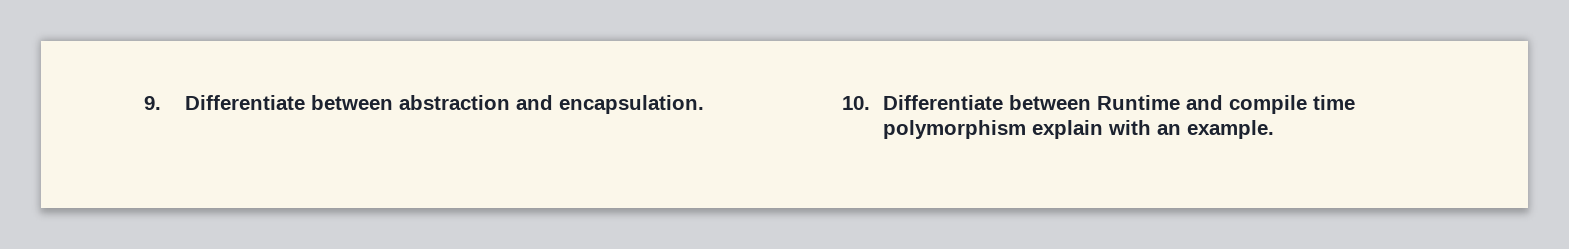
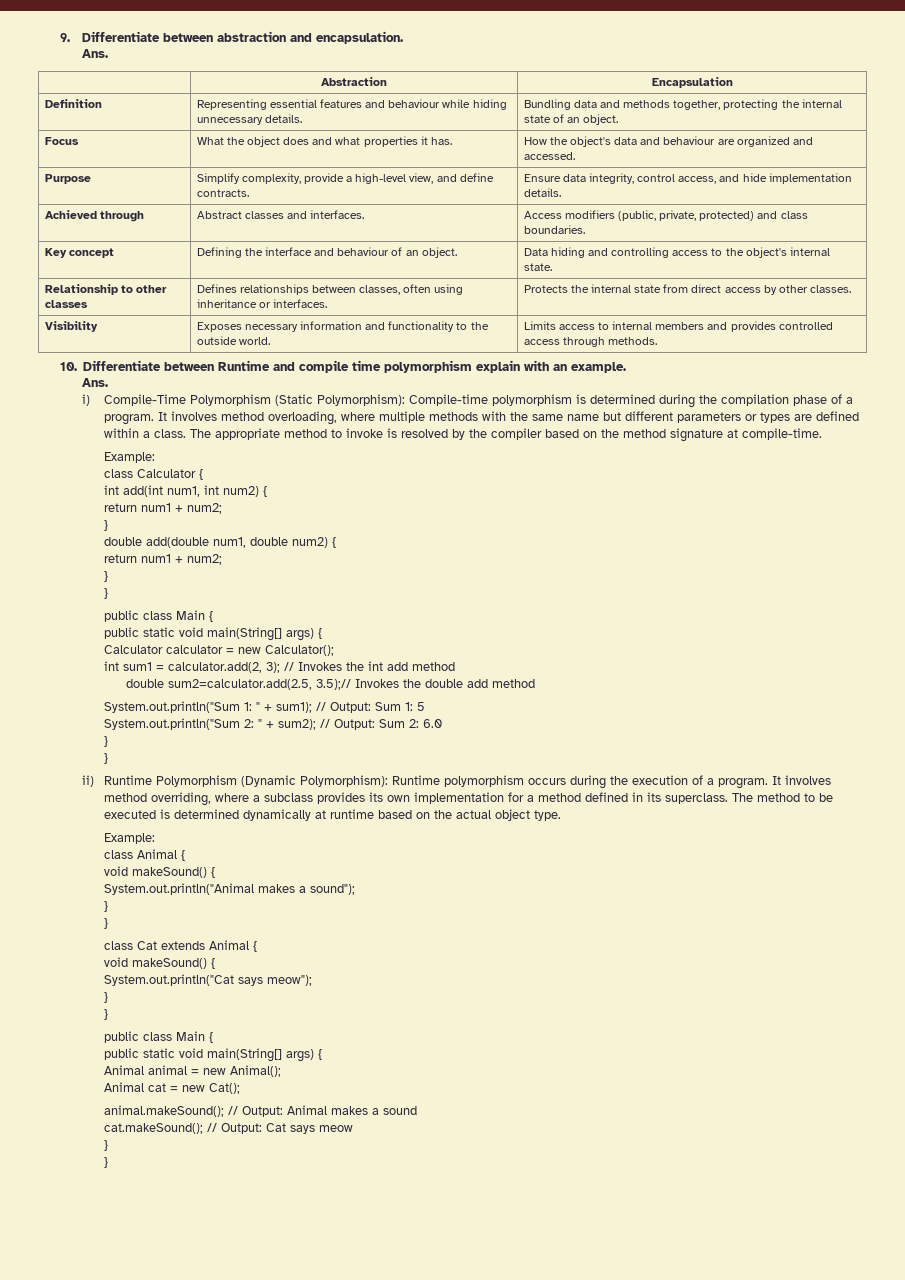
  9. Differentiate between abstraction and encapsulation.
+ Ans.
+ | Abstraction | Encapsulation
+ Definition | Representing essential features and behaviour while hiding unnecessary details. | Bundling data and methods together, protecting the internal state of an object.
+ Focus | What the object does and what properties it has. | How the object's data and behaviour are organized and accessed.
+ Purpose | Simplify complexity, provide a high-level view, and define contracts. | Ensure data integrity, control access, and hide implementation details.
+ Achieved through | Abstract classes and interfaces. | Access modifiers (public, private, protected) and class boundaries.
+ Key concept | Defining the interface and behaviour of an object. | Data hiding and controlling access to the object's internal state.
+ Relationship to other classes | Defines relationships between classes, often using inheritance or interfaces. | Protects the internal state from direct access by other classes.
+ Visibility | Exposes necessary information and functionality to the outside world. | Limits access to internal members and provides controlled access through methods.
  10. Differentiate between Runtime and compile time polymorphism explain with an example.
+ Ans.
+ i) Compile-Time Polymorphism (Static Polymorphism): Compile-time polymorphism is determined during the compilation phase of a program. It involves method overloading, where multiple methods with the same name but different parameters or types are defined within a class. The appropriate method to invoke is resolved by the compiler based on the method signature at compile-time.
+ Example:
+ class Calculator {
+ int add(int num1, int num2) {
+ return num1 + num2;
+ }
+ double add(double num1, double num2) {
+ return num1 + num2;
+ }
+ }
+ public class Main {
+ public static void main(String[] args) {
+ Calculator calculator = new Calculator();
+ int sum1 = calculator.add(2, 3); // Invokes the int add method
+ double sum2=calculator.add(2.5, 3.5);// Invokes the double add method
+ System.out.println("Sum 1: " + sum1); // Output: Sum 1: 5
+ System.out.println("Sum 2: " + sum2); // Output: Sum 2: 6.0
+ }
+ }
+ ii) Runtime Polymorphism (Dynamic Polymorphism): Runtime polymorphism occurs during the execution of a program. It involves method overriding, where a subclass provides its own implementation for a method defined in its superclass. The method to be executed is determined dynamically at runtime based on the actual object type.
+ Example:
+ class Animal {
+ void makeSound() {
+ System.out.println("Animal makes a sound");
+ }
+ }
+ class Cat extends Animal {
+ void makeSound() {
+ System.out.println("Cat says meow");
+ }
+ }
+ public class Main {
+ public static void main(String[] args) {
+ Animal animal = new Animal();
+ Animal cat = new Cat();
+ animal.makeSound(); // Output: Animal makes a sound
+ cat.makeSound(); // Output: Cat says meow
+ }
+ }

